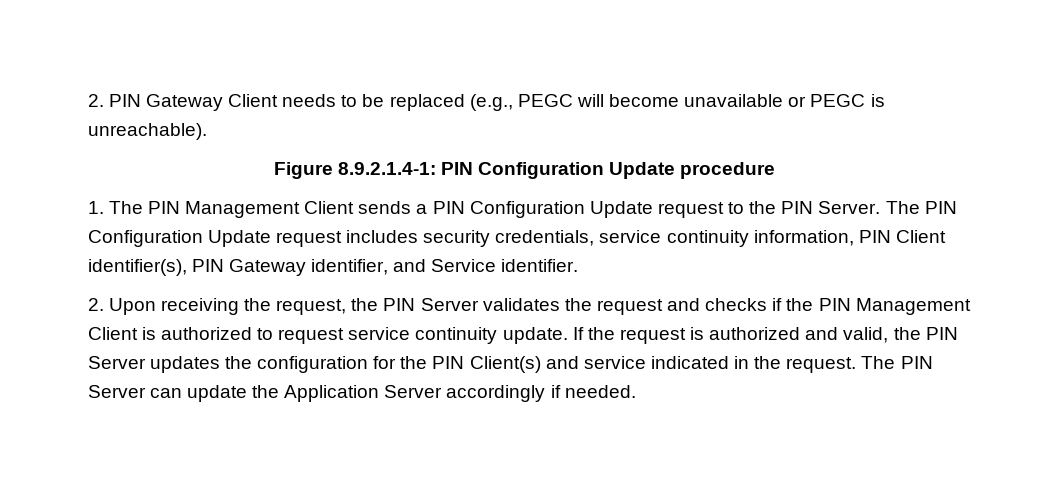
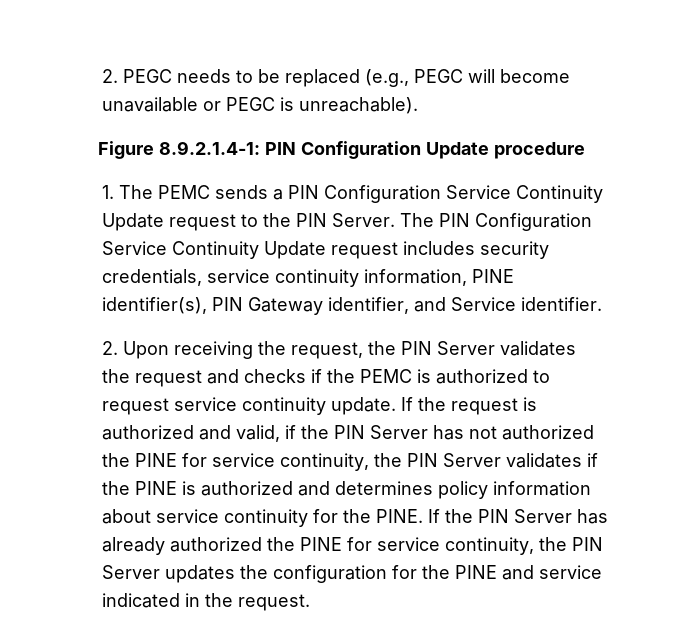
- 2. PIN Gateway Client needs to be replaced (e.g., PEGC will become unavailable or PEGC is unreachable).
+ 2. PEGC needs to be replaced (e.g., PEGC will become unavailable or PEGC is unreachable).
- 1. The PIN Management Client sends a PIN Configuration Update request to the PIN Server.
+ 1. The PEMC sends a PIN Configuration Service Continuity Update request to the PIN Server.
- The PIN Configuration Update request includes security credentials, service continuity information, PIN Client identifier(s), PIN Gateway identifier, and Service identifier.
+ The PIN Configuration Service Continuity Update request includes security credentials, service continuity information, PINE identifier(s), PIN Gateway identifier, and Service identifier.
- 2. Upon receiving the request, the PIN Server validates the request and checks if the PIN Management Client is authorized to request service continuity update.
+ 2. Upon receiving the request, the PIN Server validates the request and checks if the PEMC is authorized to request service continuity update.
- If the request is authorized and valid, the PIN Server updates the configuration for the PIN Client(s) and service indicated in the request. The PIN Server can update the Application Server accordingly if needed.
+ If the request is authorized and valid, if the PIN Server has not authorized the PINE for service continuity, the PIN Server validates if the PINE is authorized and determines policy information about service continuity for the PINE. If the PIN Server has already authorized the PINE for service continuity, the PIN Server updates the configuration for the PINE and service indicated in the request.

